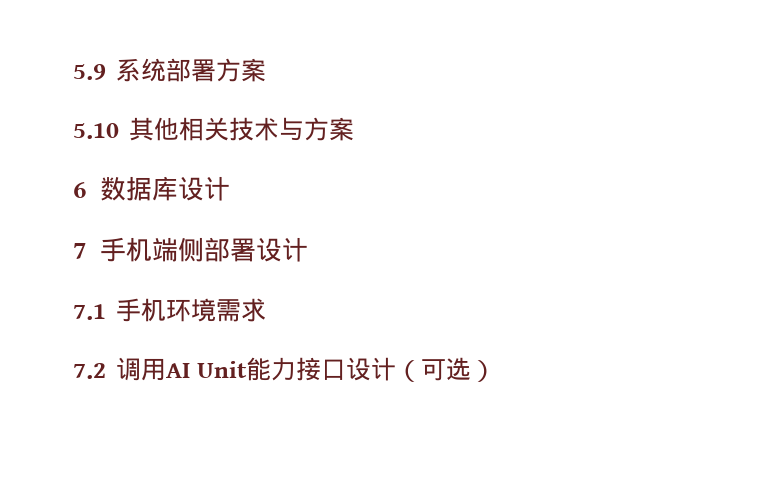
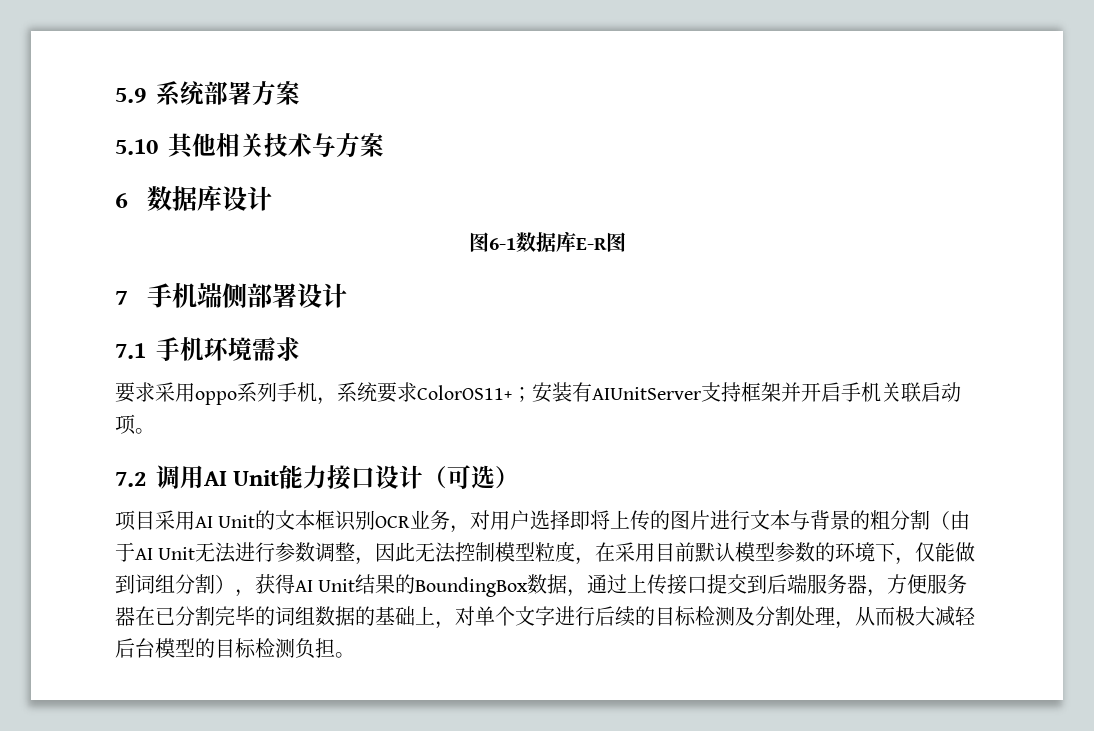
+ 图6-1数据库E-R图
+ 要求采用oppo系列手机，系统要求ColorOS11+；安装有AIUnitServer支持框架并开启手机关联启动项。
+ 项目采用AI Unit的文本框识别OCR业务，对用户选择即将上传的图片进行文本与背景的粗分割（由于AI Unit无法进行参数调整，因此无法控制模型粒度，在采用目前默认模型参数的环境下，仅能做到词组分割），获得AI Unit结果的BoundingBox数据，通过上传接口提交到后端服务器，方便服务器在已分割完毕的词组数据的基础上，对单个文字进行后续的目标检测及分割处理，从而极大减轻后台模型的目标检测负担。

